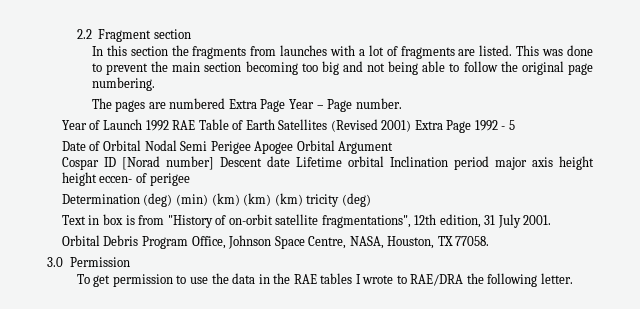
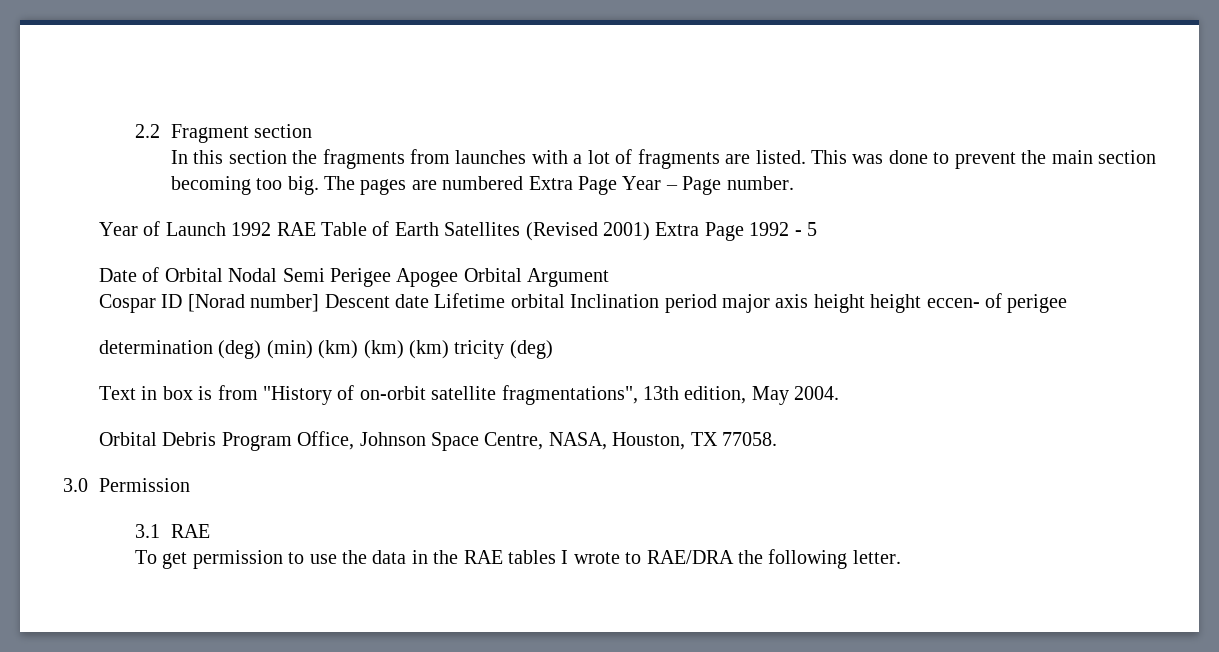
- This was done to prevent the main section becoming too big and not being able to follow the original page numbering.
- The pages are numbered Extra Page Year – Page number.
+ This was done to prevent the main section becoming too big. The pages are numbered Extra Page Year – Page number.
- Determination (deg) (min) (km) (km) (km) tricity (deg)
+ determination (deg) (min) (km) (km) (km) tricity (deg)
- Text in box is from "History of on-orbit satellite fragmentations", 12th edition, 31 July 2001.
+ Text in box is from "History of on-orbit satellite fragmentations", 13th edition, May 2004.
+ 3.1 RAE

